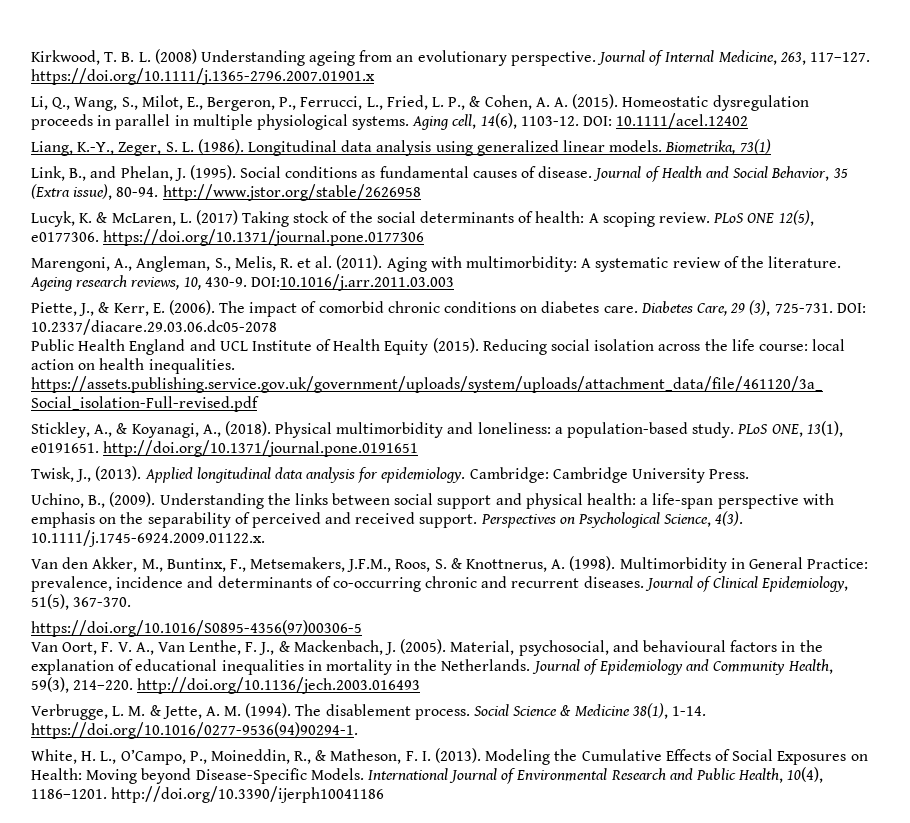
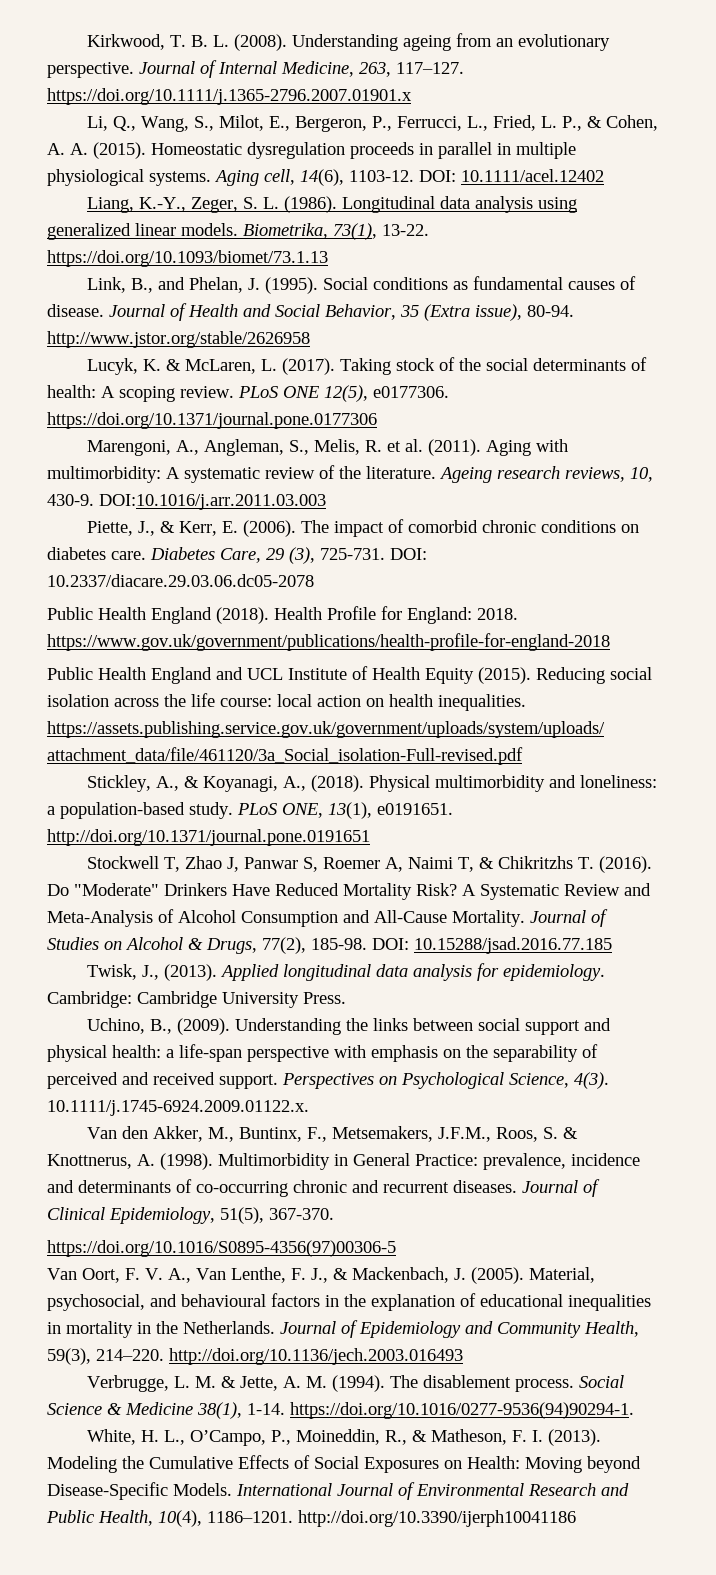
- Kirkwood, T. B. L. (2008) Understanding ageing from an evolutionary perspective.
+ Kirkwood, T. B. L. (2008). Understanding ageing from an evolutionary perspective.
- Biometrika, 73(1)
+ Biometrika, 73(1), 13-22. https://doi.org/10.1093/biomet/73.1.13
- Lucyk, K. & McLaren, L. (2017) Taking stock of the social determinants of health: A scoping review.
+ Lucyk, K. & McLaren, L. (2017). Taking stock of the social determinants of health: A scoping review.
+ Public Health England (2018). Health Profile for England: 2018. https://www.gov.uk/government/publications/health-profile-for-england-2018
+ Stockwell T, Zhao J, Panwar S, Roemer A, Naimi T, & Chikritzhs T. (2016). Do "Moderate" Drinkers Have Reduced Mortality Risk? A Systematic Review and Meta-Analysis of Alcohol Consumption and All-Cause Mortality. Journal of Studies on Alcohol & Drugs, 77(2), 185-98. DOI: 10.15288/jsad.2016.77.185

